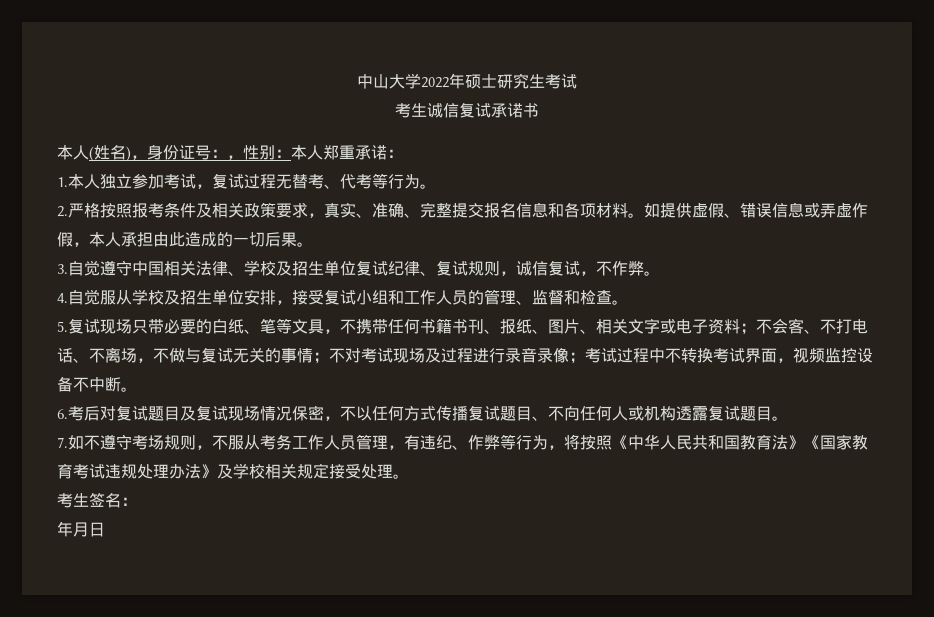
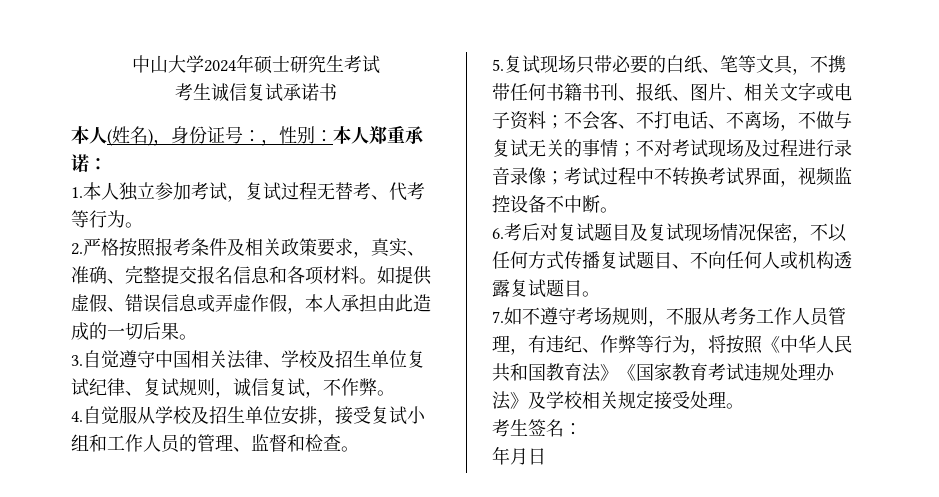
- 中山大学2022年硕士研究生考试
+ 中山大学2024年硕士研究生考试

